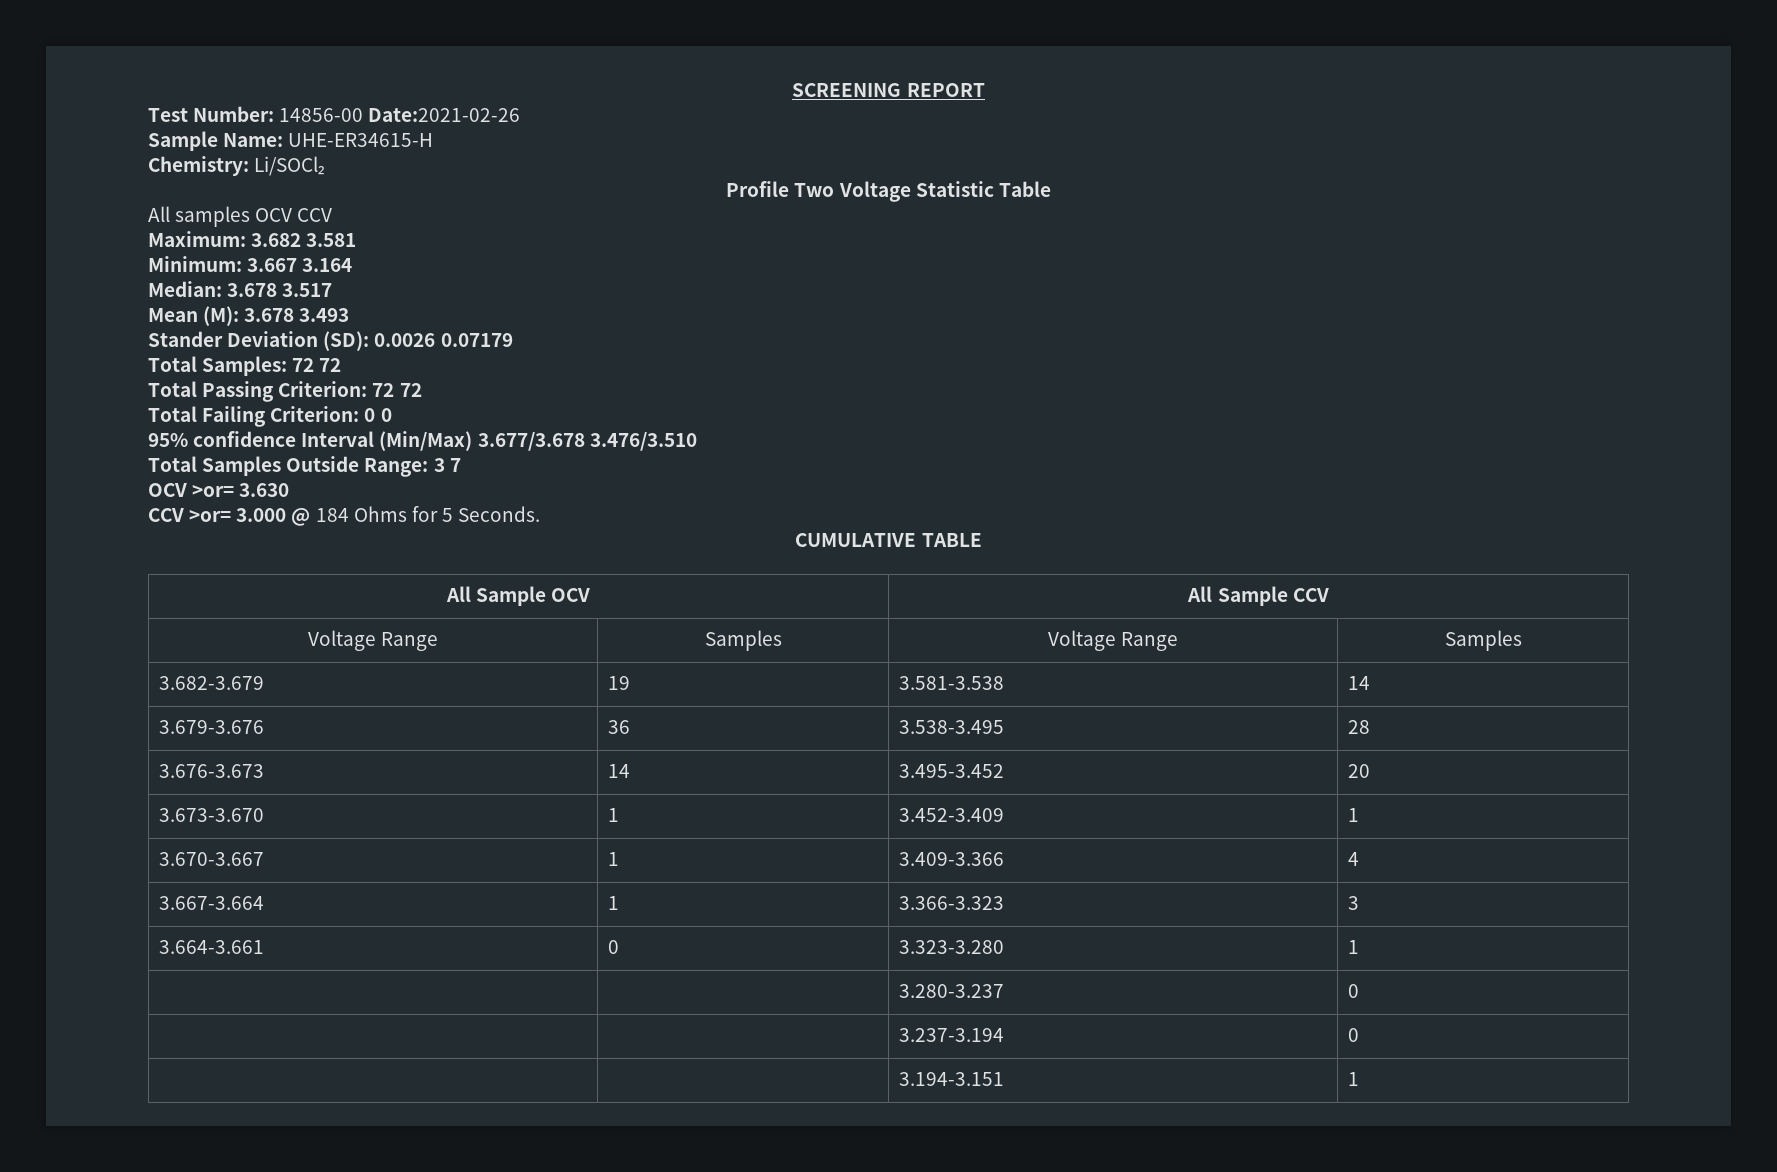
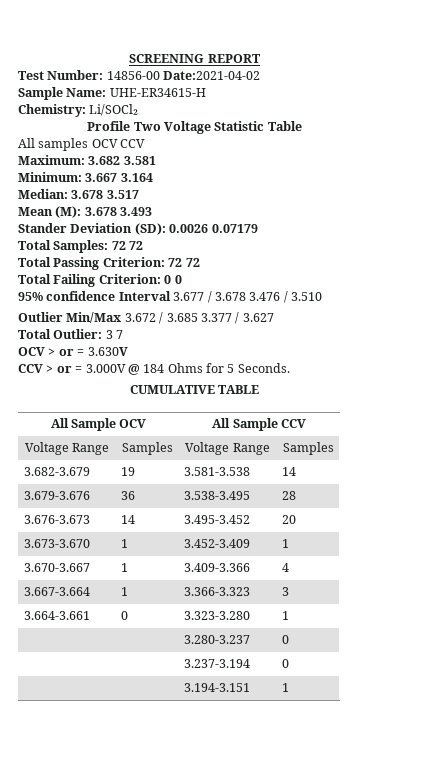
- Test Number: 14856-00 Date:2021-02-26
+ Test Number: 14856-00 Date:2021-04-02
- 95% confidence Interval (Min/Max) 3.677/3.678 3.476/3.510
- Total Samples Outside Range: 3 7
- OCV >or= 3.630
- CCV >or= 3.000 @ 184 Ohms for 5 Seconds.
+ 95% confidence Interval 3.677 / 3.678 3.476 / 3.510
+ Outlier Min/Max 3.672 / 3.685 3.377 / 3.627
+ Total Outlier: 3 7
+ OCV > or = 3.630V
+ CCV > or = 3.000V @ 184 Ohms for 5 Seconds.

